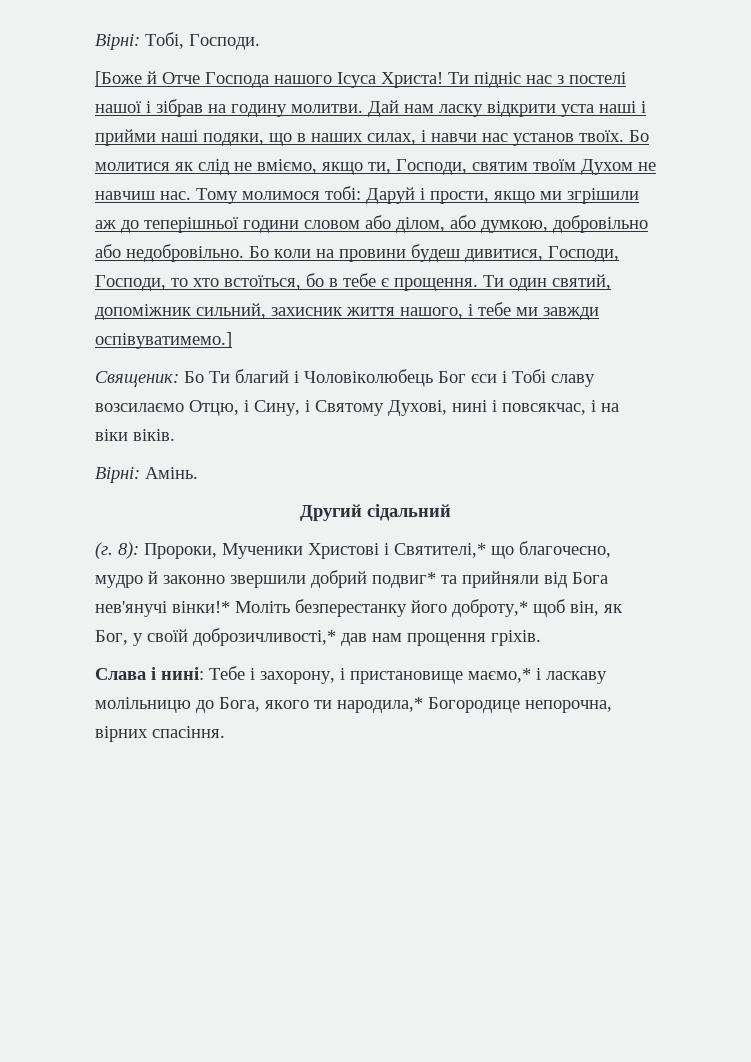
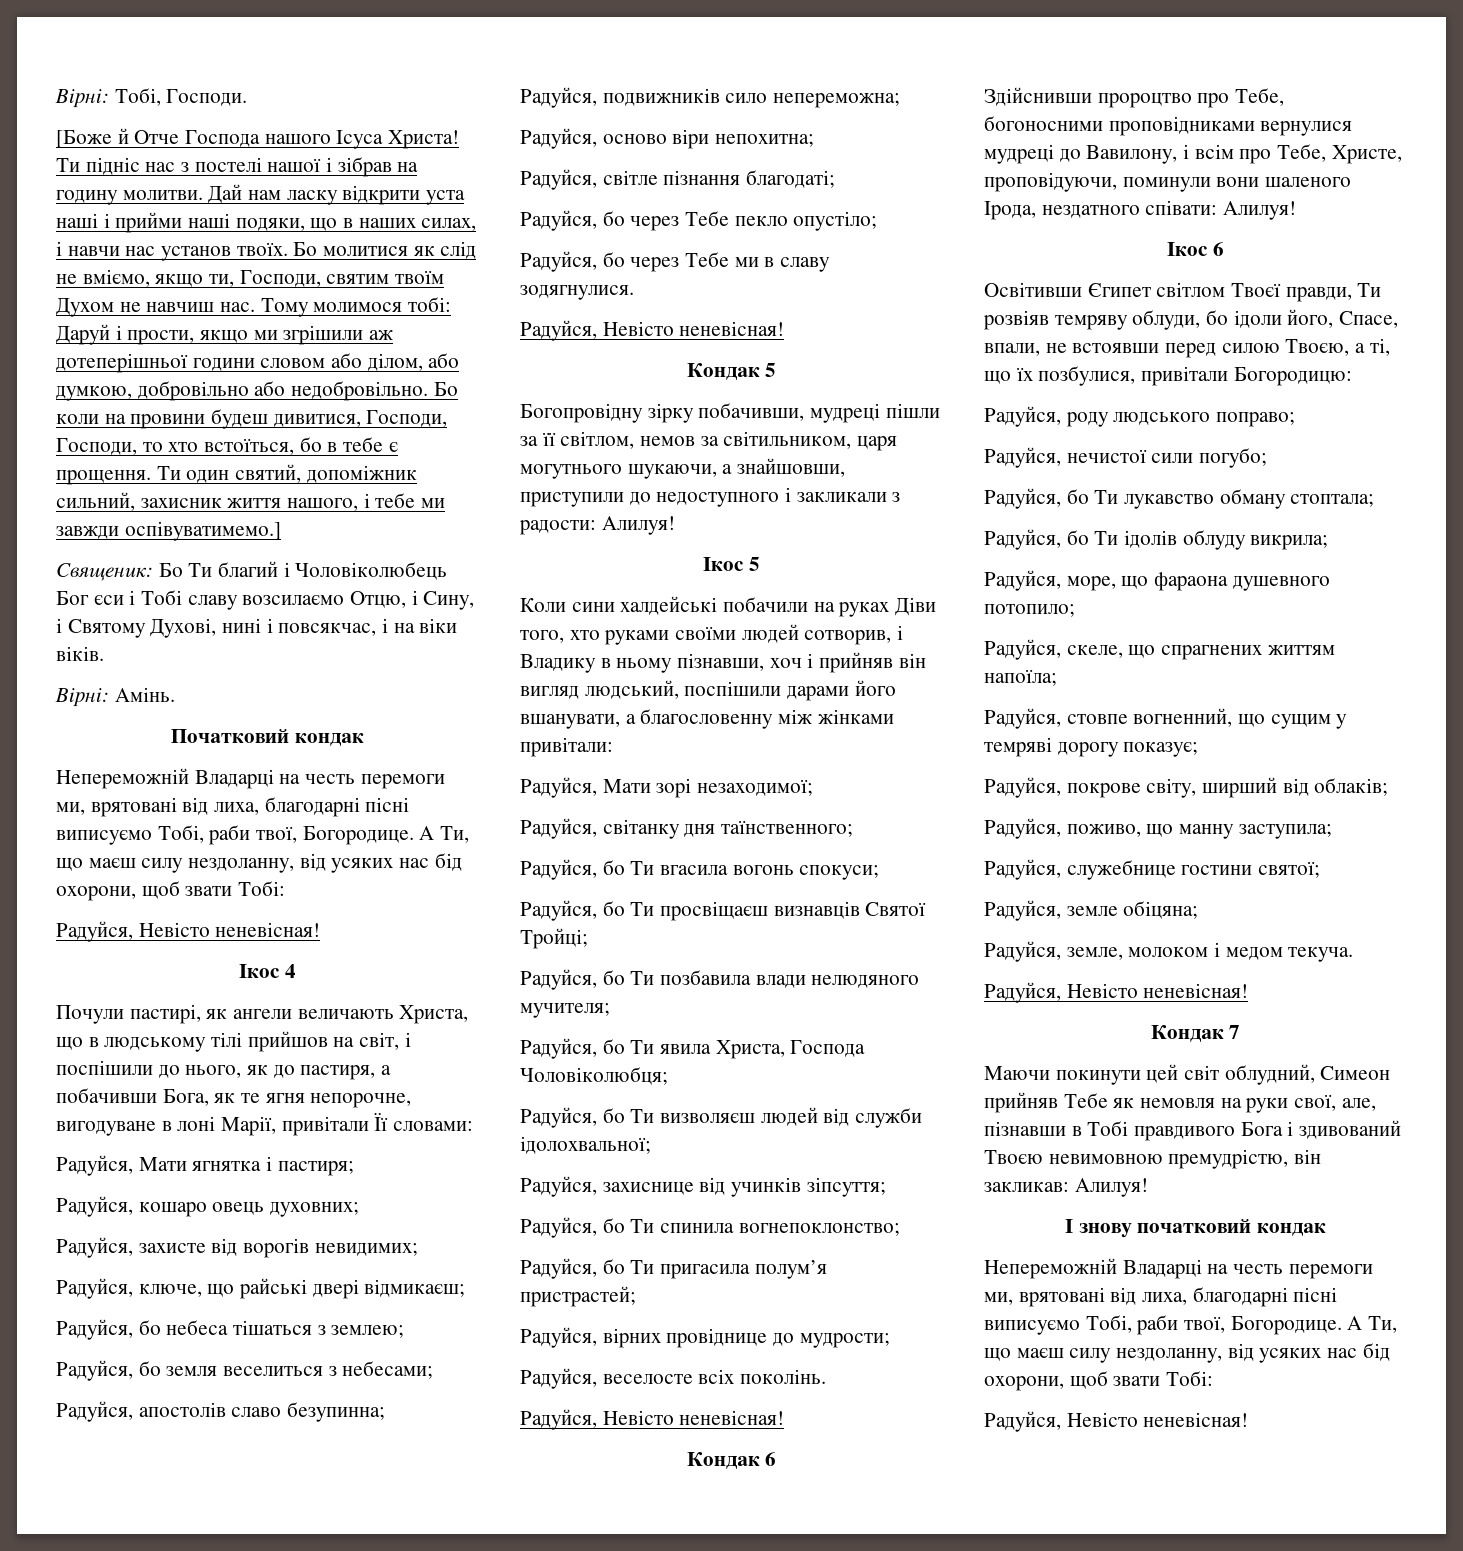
- Тому молимося тобі: Даруй і прости, якщо ми згрішили аж до теперішньої години словом або ділом, або думкою, добровільно або недобровільно.
+ Тому молимося тобі: Даруй і прости, якщо ми згрішили аж дотеперішньої години словом або ділом, або думкою, добровільно або недобровільно.
- Другий сідальний
- (г. 8): Пророки, Мученики Христові і Святителі,* що благочесно, мудро й законно звершили добрий подвиг* та прийняли від Бога нев'янучі вінки!* Моліть безперестанку його доброту,* щоб він, як Бог, у своїй доброзичливості,* дав нам прощення гріхів.
- Слава і нині: Тебе і захорону, і пристановище маємо,* і ласкаву молільницю до Бога, якого ти народила,* Богородице непорочна, вірних спасіння.
+ Початковий кондак
+ Непереможній Владарці на честь перемоги ми, врятовані від лиха, благодарні пісні виписуємо Тобі, раби твої, Богородице. А Ти, що маєш силу нездоланну, від усяких нас бід охорони, щоб звати Тобі:
+ Радуйся, Невісто неневісная!
+ Ікос 4
+ Почули пастирі, як ангели величають Христа, що в людському тілі прийшов на світ, і поспішили до нього, як до пастиря, а побачивши Бога, як те ягня непорочне, вигодуване в лоні Марії, привітали Її словами:
+ Радуйся, Мати ягнятка і пастиря;
+ Радуйся, кошаро овець духовних;
+ Радуйся, захисте від ворогів невидимих;
+ Радуйся, ключе, що райські двері відмикаєш;
+ Радуйся, бо небеса тішаться з землею;
+ Радуйся, бо земля веселиться з небесами;
+ Радуйся, апостолів славо безупинна;
+ Радуйся, подвижників сило непереможна;
+ Радуйся, осново віри непохитна;
+ Радуйся, світле пізнання благодаті;
+ Радуйся, бо через Тебе пекло опустіло;
+ Радуйся, бо через Тебе ми в славу зодягнулися.
+ Радуйся, Невісто неневісная!
+ Кондак 5
+ Богопровідну зірку побачивши, мудреці пішли за її світлом, немов за світильником, царя могутнього шукаючи, а знайшовши, приступили до недоступного і закликали з радости: Алилуя!
+ Ікос 5
+ Коли сини халдейські побачили на руках Діви того, хто руками своїми людей сотворив, і Владику в ньому пізнавши, хоч і прийняв він вигляд людський, поспішили дарами його вшанувати, а благословенну між жінками привітали:
+ Радуйся, Мати зорі незаходимої;
+ Радуйся, світанку дня таїнственного;
+ Радуйся, бо Ти вгасила вогонь спокуси;
+ Радуйся, бо Ти просвіщаєш визнавців Святої Тройці;
+ Радуйся, бо Ти позбавила влади нелюдяного мучителя;
+ Радуйся, бо Ти явила Христа, Господа Чоловіколюбця;
+ Радуйся, бо Ти визволяєш людей від служби ідолохвальної;
+ Радуйся, захиснице від учинків зіпсуття;
+ Радуйся, бо Ти спинила вогнепоклонство;
+ Радуйся, бо Ти пригасила полум’я пристрастей;
+ Радуйся, вірних провіднице до мудрости;
+ Радуйся, веселосте всіх поколінь.
+ Радуйся, Невісто неневісная!
+ Кондак 6
+ Здійснивши пророцтво про Тебе, богоносними проповідниками вернулися мудреці до Вавилону, і всім про Тебе, Христе, проповідуючи, поминули вони шаленого Ірода, нездатного співати: Алилуя!
+ Ікос 6
+ Освітивши Єгипет світлом Твоєї правди, Ти розвіяв темряву облуди, бо ідоли його, Спасе, впали, не встоявши перед силою Твоєю, а ті, що їх позбулися, привітали Богородицю:
+ Радуйся, роду людського поправо;
+ Радуйся, нечистої сили погубо;
+ Радуйся, бо Ти лукавство обману стоптала;
+ Радуйся, бо Ти ідолів облуду викрила;
+ Радуйся, море, що фараона душевного потопило;
+ Радуйся, скеле, що спрагнених життям напоїла;
+ Радуйся, стовпе вогненний, що сущим у темряві дорогу показує;
+ Радуйся, покрове світу, ширший від облаків;
+ Радуйся, поживо, що манну заступила;
+ Радуйся, служебнице гостини святої;
+ Радуйся, земле обіцяна;
+ Радуйся, земле, молоком і медом текуча.
+ Радуйся, Невісто неневісная!
+ Кондак 7
+ Маючи покинути цей світ облудний, Симеон прийняв Тебе як немовля на руки свої, але, пізнавши в Тобі правдивого Бога і здивований Твоєю невимовною премудрістю, він закликав: Алилуя!
+ І знову початковий кондак
+ Непереможній Владарці на честь перемоги ми, врятовані від лиха, благодарні пісні виписуємо Тобі, раби твої, Богородице. А Ти, що маєш силу нездоланну, від усяких нас бід охорони, щоб звати Тобі:
+ Радуйся, Невісто неневісная!

